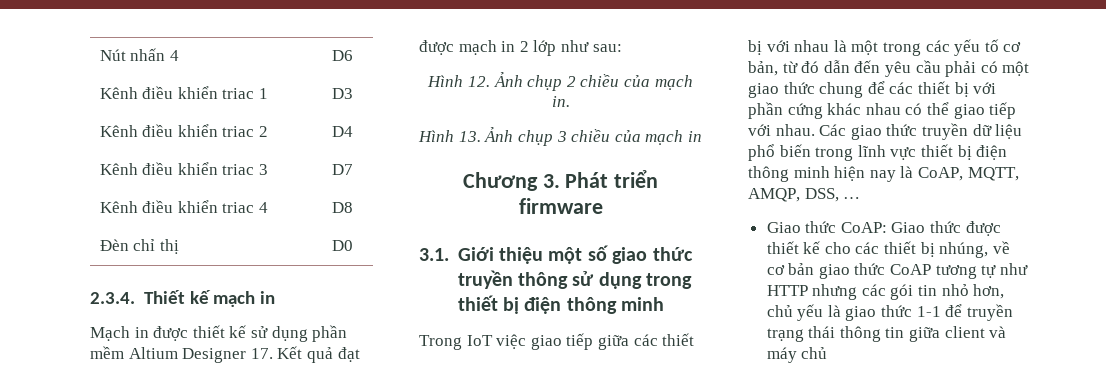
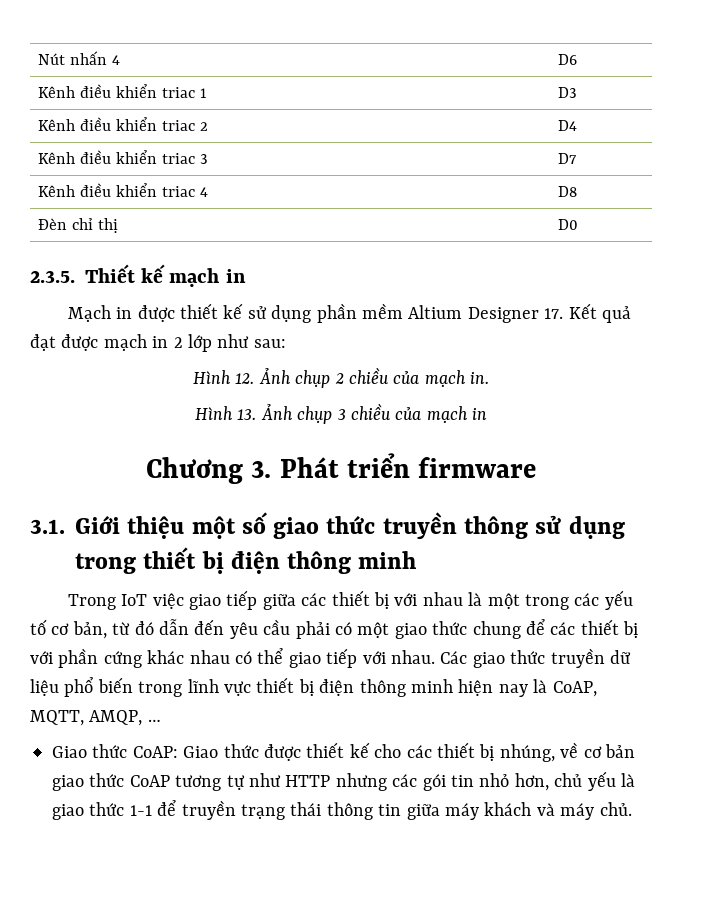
- 2.3.4. Thiết kế mạch in
+ 2.3.5. Thiết kế mạch in
- Các giao thức truyền dữ liệu phổ biến trong lĩnh vực thiết bị điện thông minh hiện nay là CoAP, MQTT, AMQP, DSS, …
+ Các giao thức truyền dữ liệu phổ biến trong lĩnh vực thiết bị điện thông minh hiện nay là CoAP, MQTT, AMQP, …
- Giao thức CoAP: Giao thức được thiết kế cho các thiết bị nhúng, về cơ bản giao thức CoAP tương tự như HTTP nhưng các gói tin nhỏ hơn, chủ yếu là giao thức 1-1 để truyền trạng thái thông tin giữa client và máy chủ
+ Giao thức CoAP: Giao thức được thiết kế cho các thiết bị nhúng, về cơ bản giao thức CoAP tương tự như HTTP nhưng các gói tin nhỏ hơn, chủ yếu là giao thức 1-1 để truyền trạng thái thông tin giữa máy khách và máy chủ.

